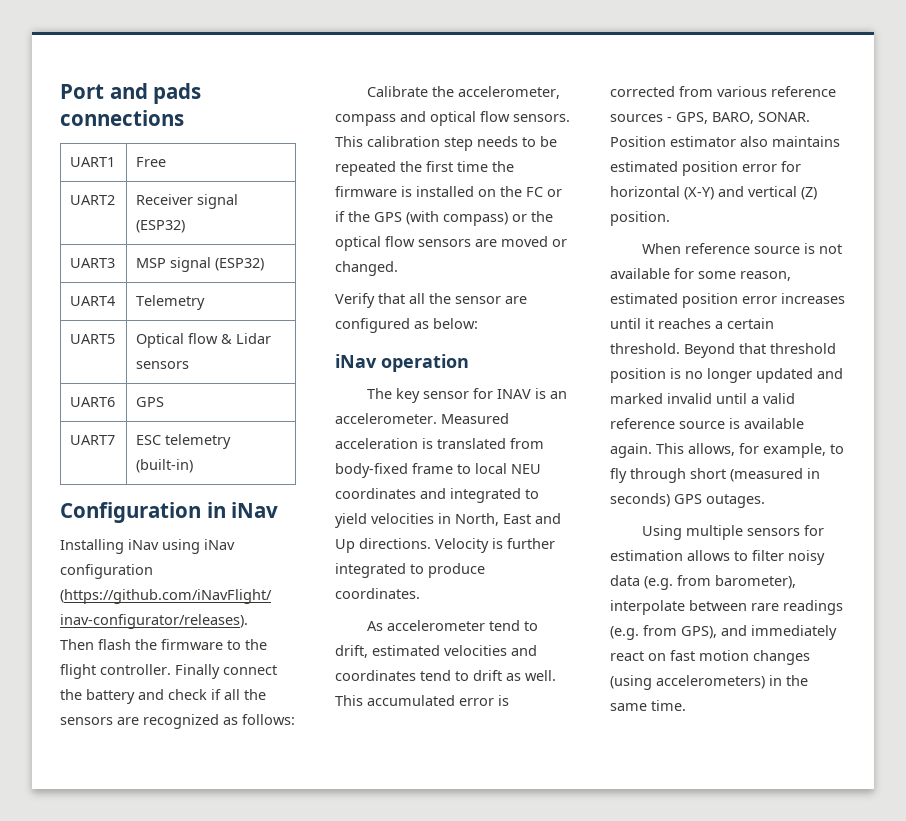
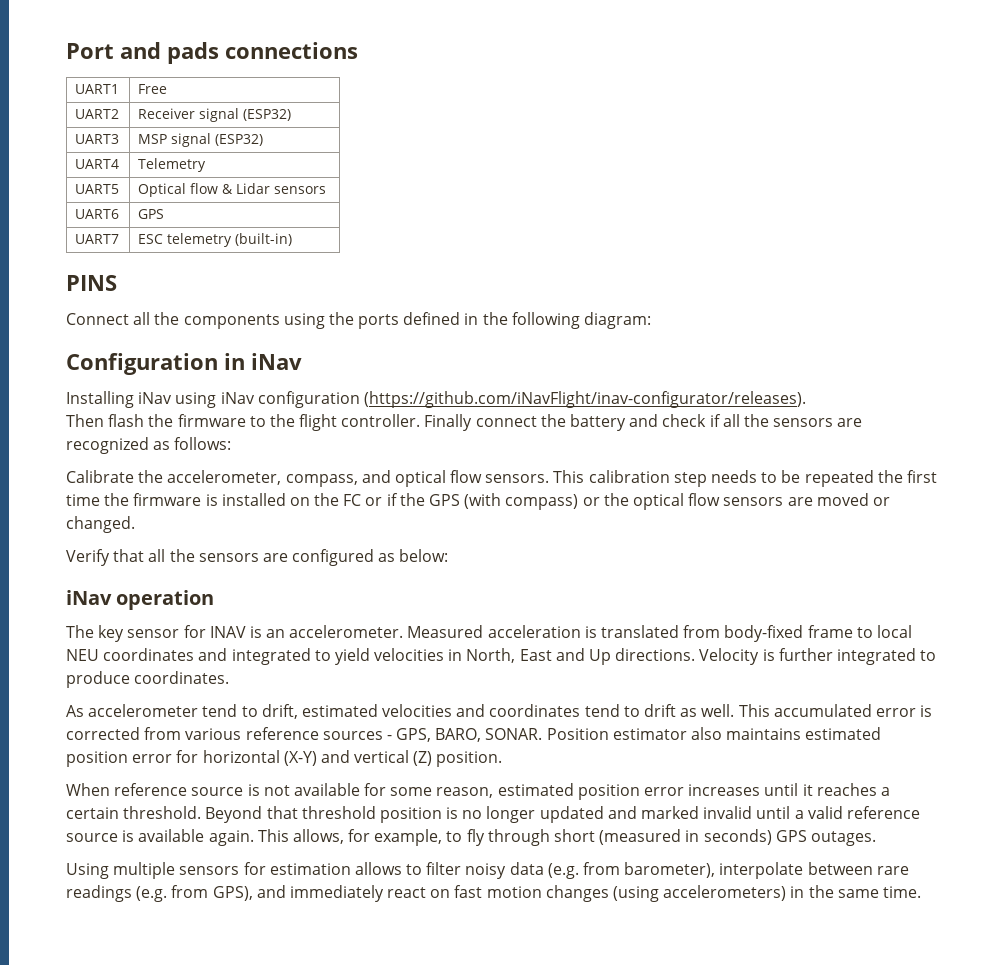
+ PINS
+ Connect all the components using the ports defined in the following diagram:
- Calibrate the accelerometer, compass and optical flow sensors.
+ Calibrate the accelerometer, compass, and optical flow sensors.
- Verify that all the sensor are configured as below:
+ Verify that all the sensors are configured as below:

